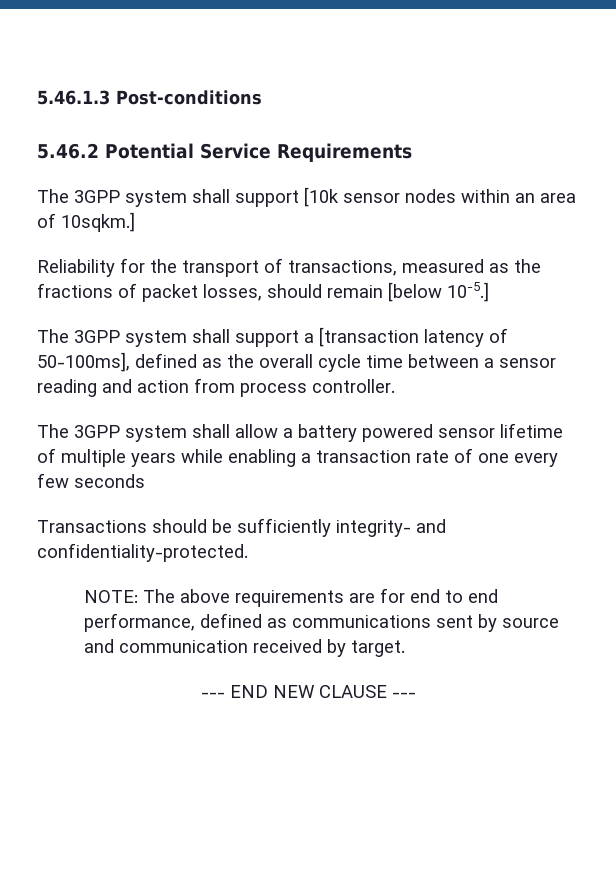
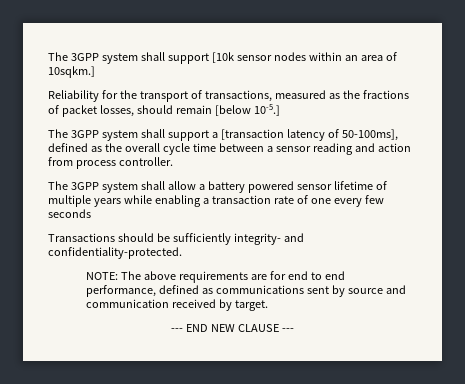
- 5.46.1.3 Post-conditions
- 5.46.2 Potential Service Requirements

